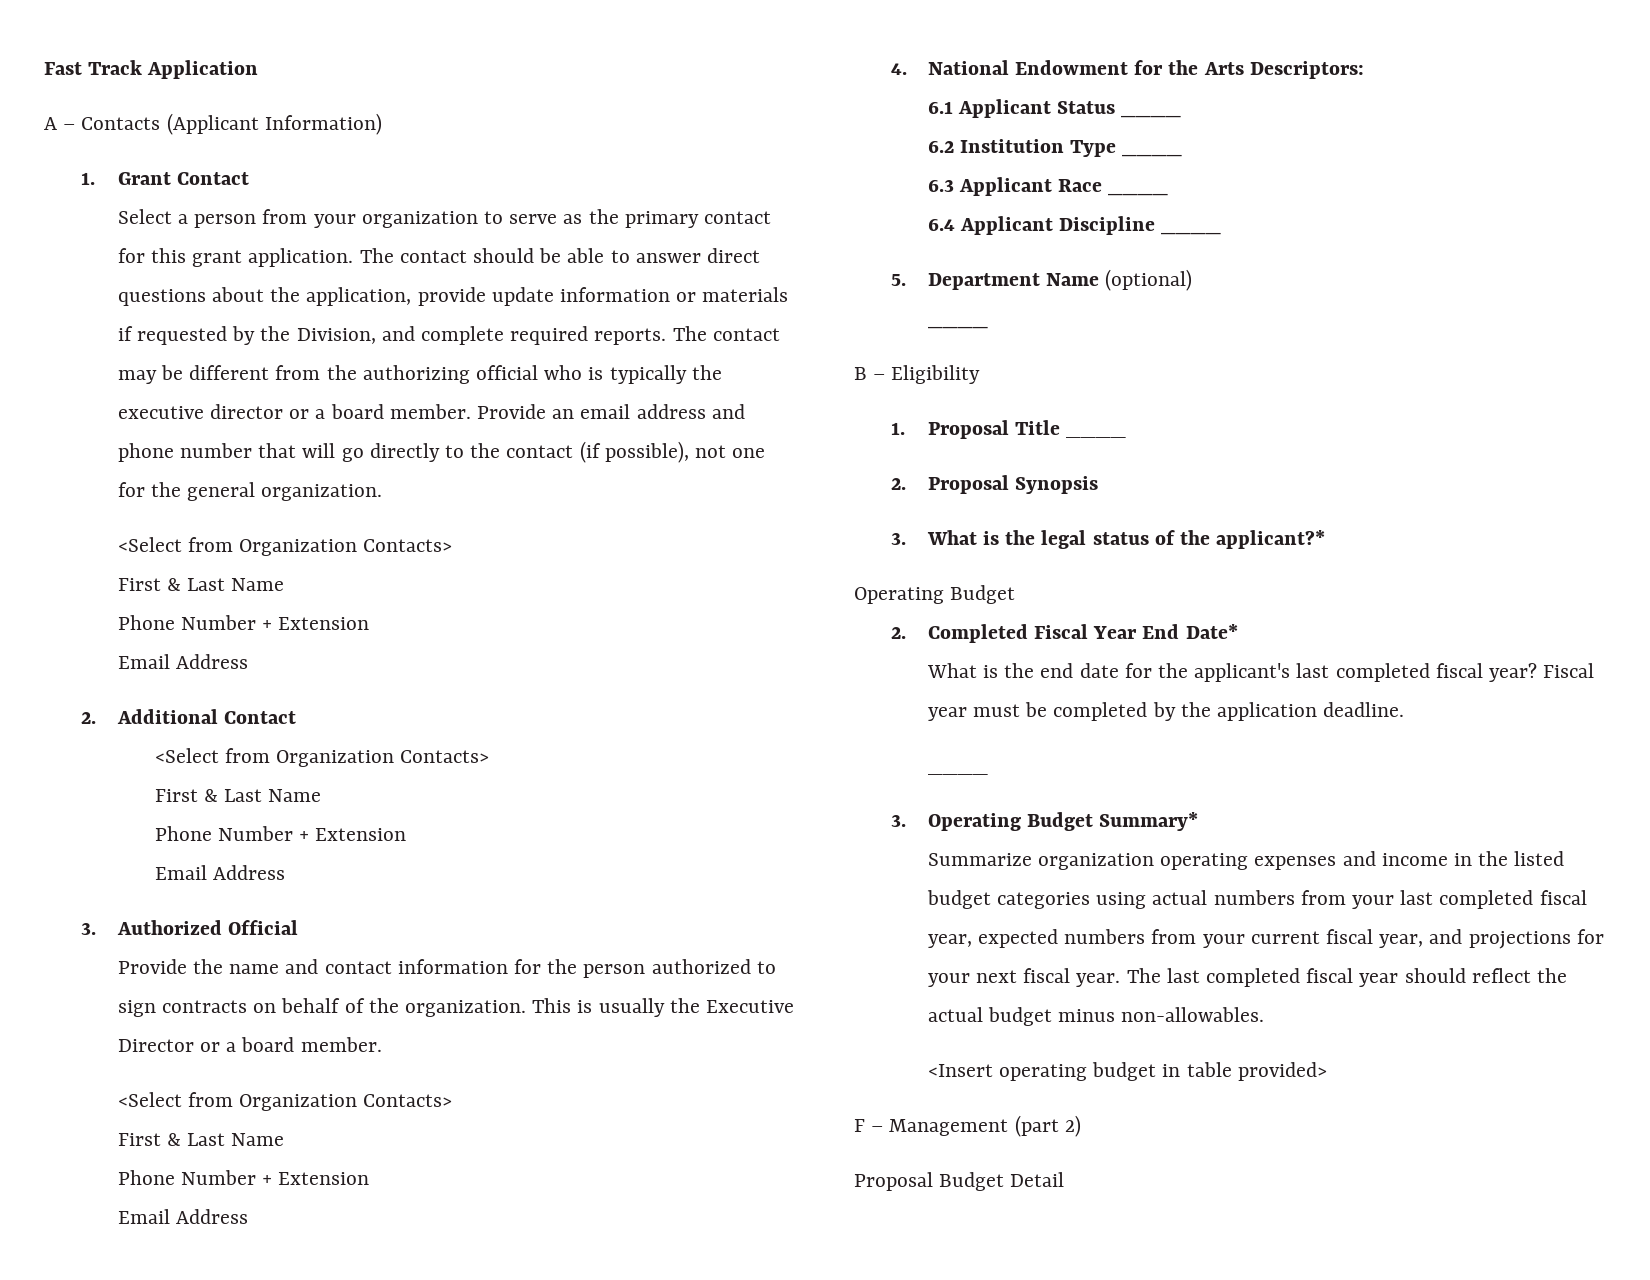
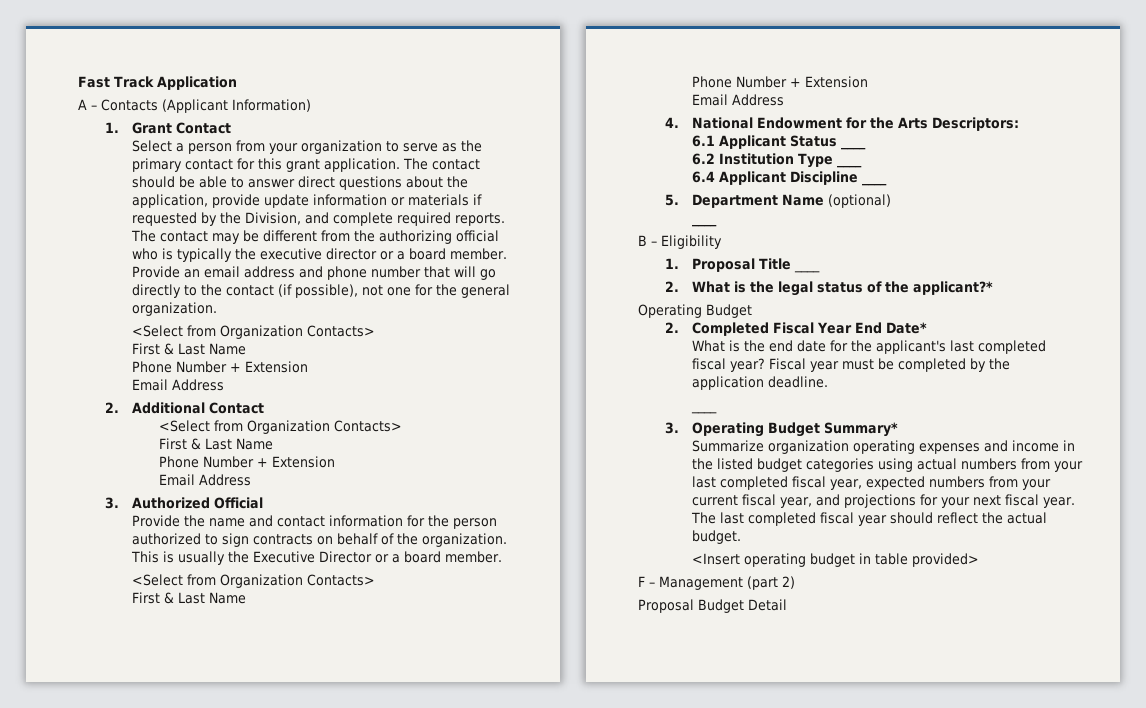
- 6.3 Applicant Race ____
- 2. Proposal Synopsis
- 3. What is the legal status of the applicant?*
+ 2. What is the legal status of the applicant?*
- The last completed fiscal year should reflect the actual budget minus non-allowables.
+ The last completed fiscal year should reflect the actual budget.

